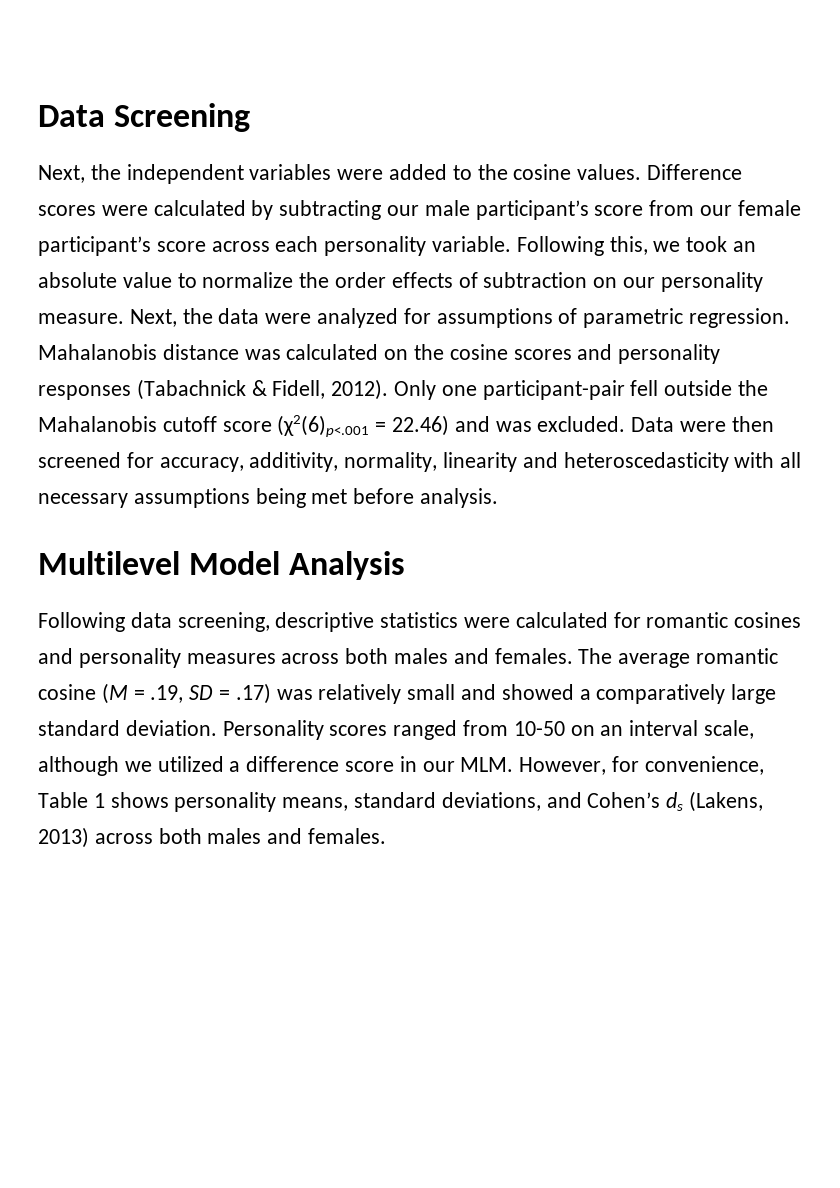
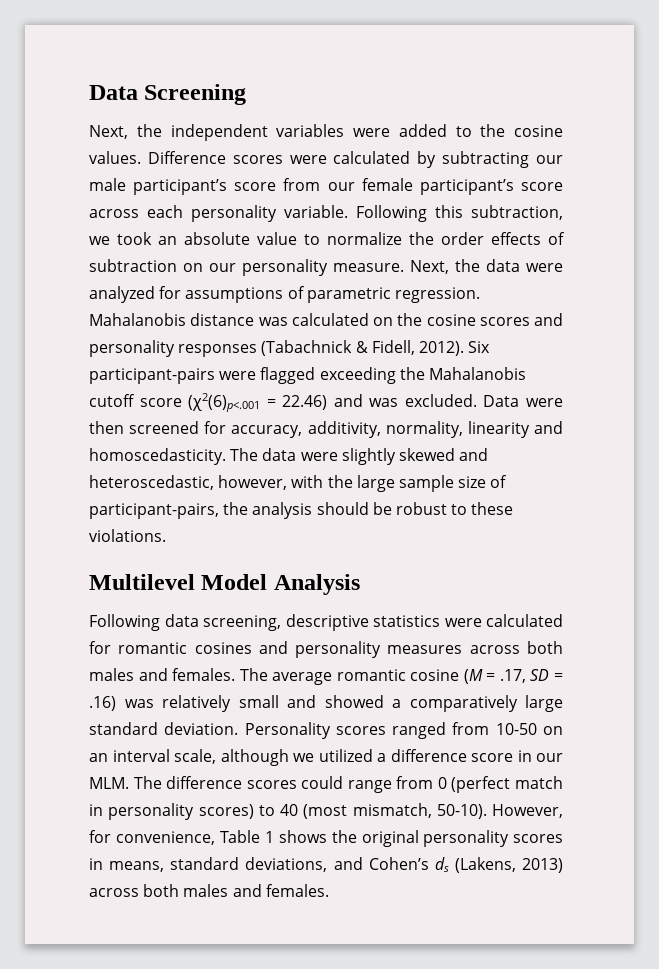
- Following this, we took an absolute value to normalize the order effects of subtraction on our personality measure.
+ Following this subtraction, we took an absolute value to normalize the order effects of subtraction on our personality measure.
- Only one participant-pair fell outside the Mahalanobis cutoff score (χ2(6)p<.001 = 22.46) and was excluded.
+ Six participant-pairs were flagged exceeding the Mahalanobis cutoff score (χ2(6)p<.001 = 22.46) and was excluded.
- Data were then screened for accuracy, additivity, normality, linearity and heteroscedasticity with all necessary assumptions being met before analysis.
+ Data were then screened for accuracy, additivity, normality, linearity and homoscedasticity. The data were slightly skewed and heteroscedastic, however, with the large sample size of participant-pairs, the analysis should be robust to these violations.
- The average romantic cosine (M = .19, SD = .17) was relatively small and showed a comparatively large standard deviation.
+ The average romantic cosine (M = .17, SD = .16) was relatively small and showed a comparatively large standard deviation.
- Personality scores ranged from 10-50 on an interval scale, although we utilized a difference score in our MLM. However, for convenience, Table 1 shows personality means, standard deviations, and Cohen’s ds (Lakens, 2013) across both males and females.
+ Personality scores ranged from 10-50 on an interval scale, although we utilized a difference score in our MLM. The difference scores could range from 0 (perfect match in personality scores) to 40 (most mismatch, 50-10). However, for convenience, Table 1 shows the original personality scores in means, standard deviations, and Cohen’s ds (Lakens, 2013) across both males and females.

